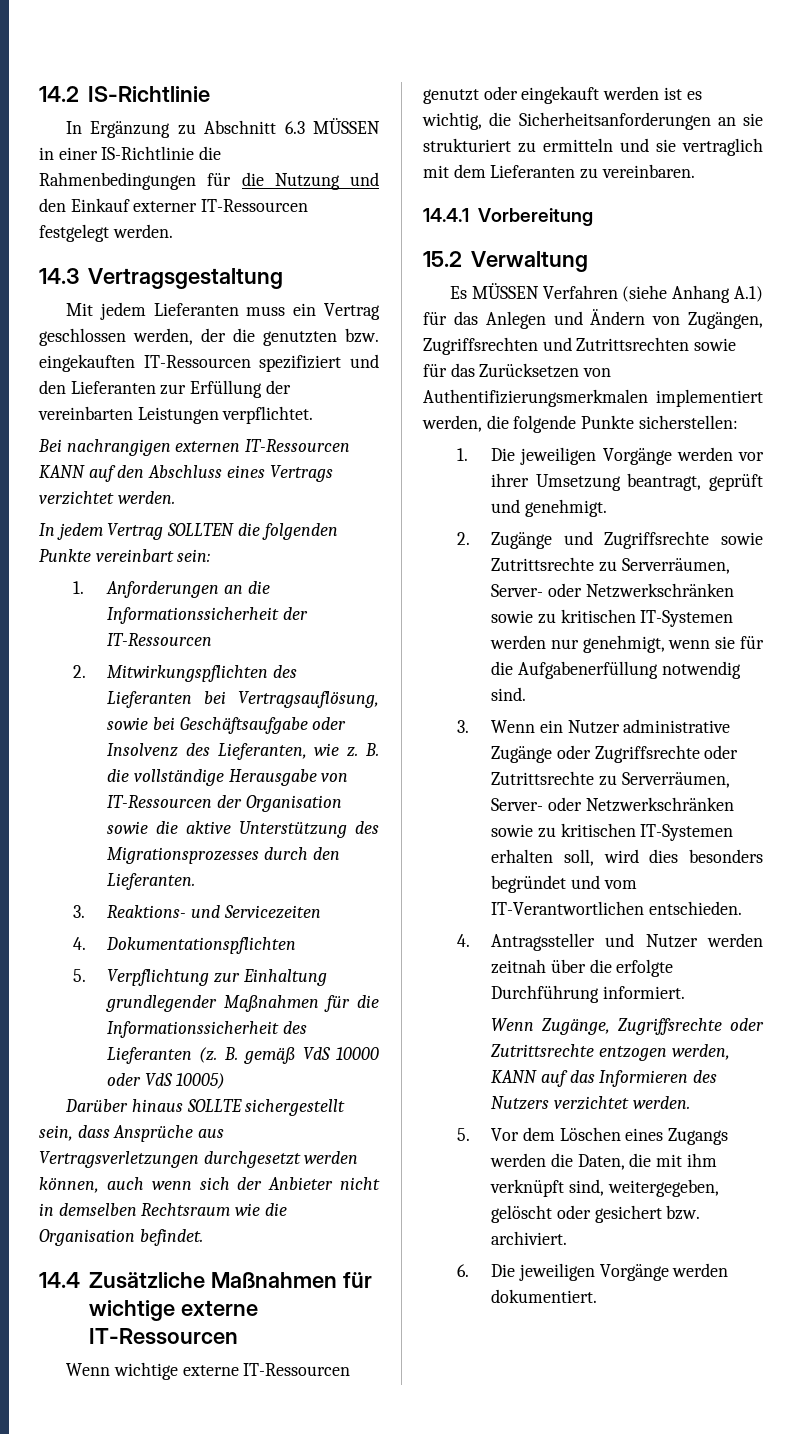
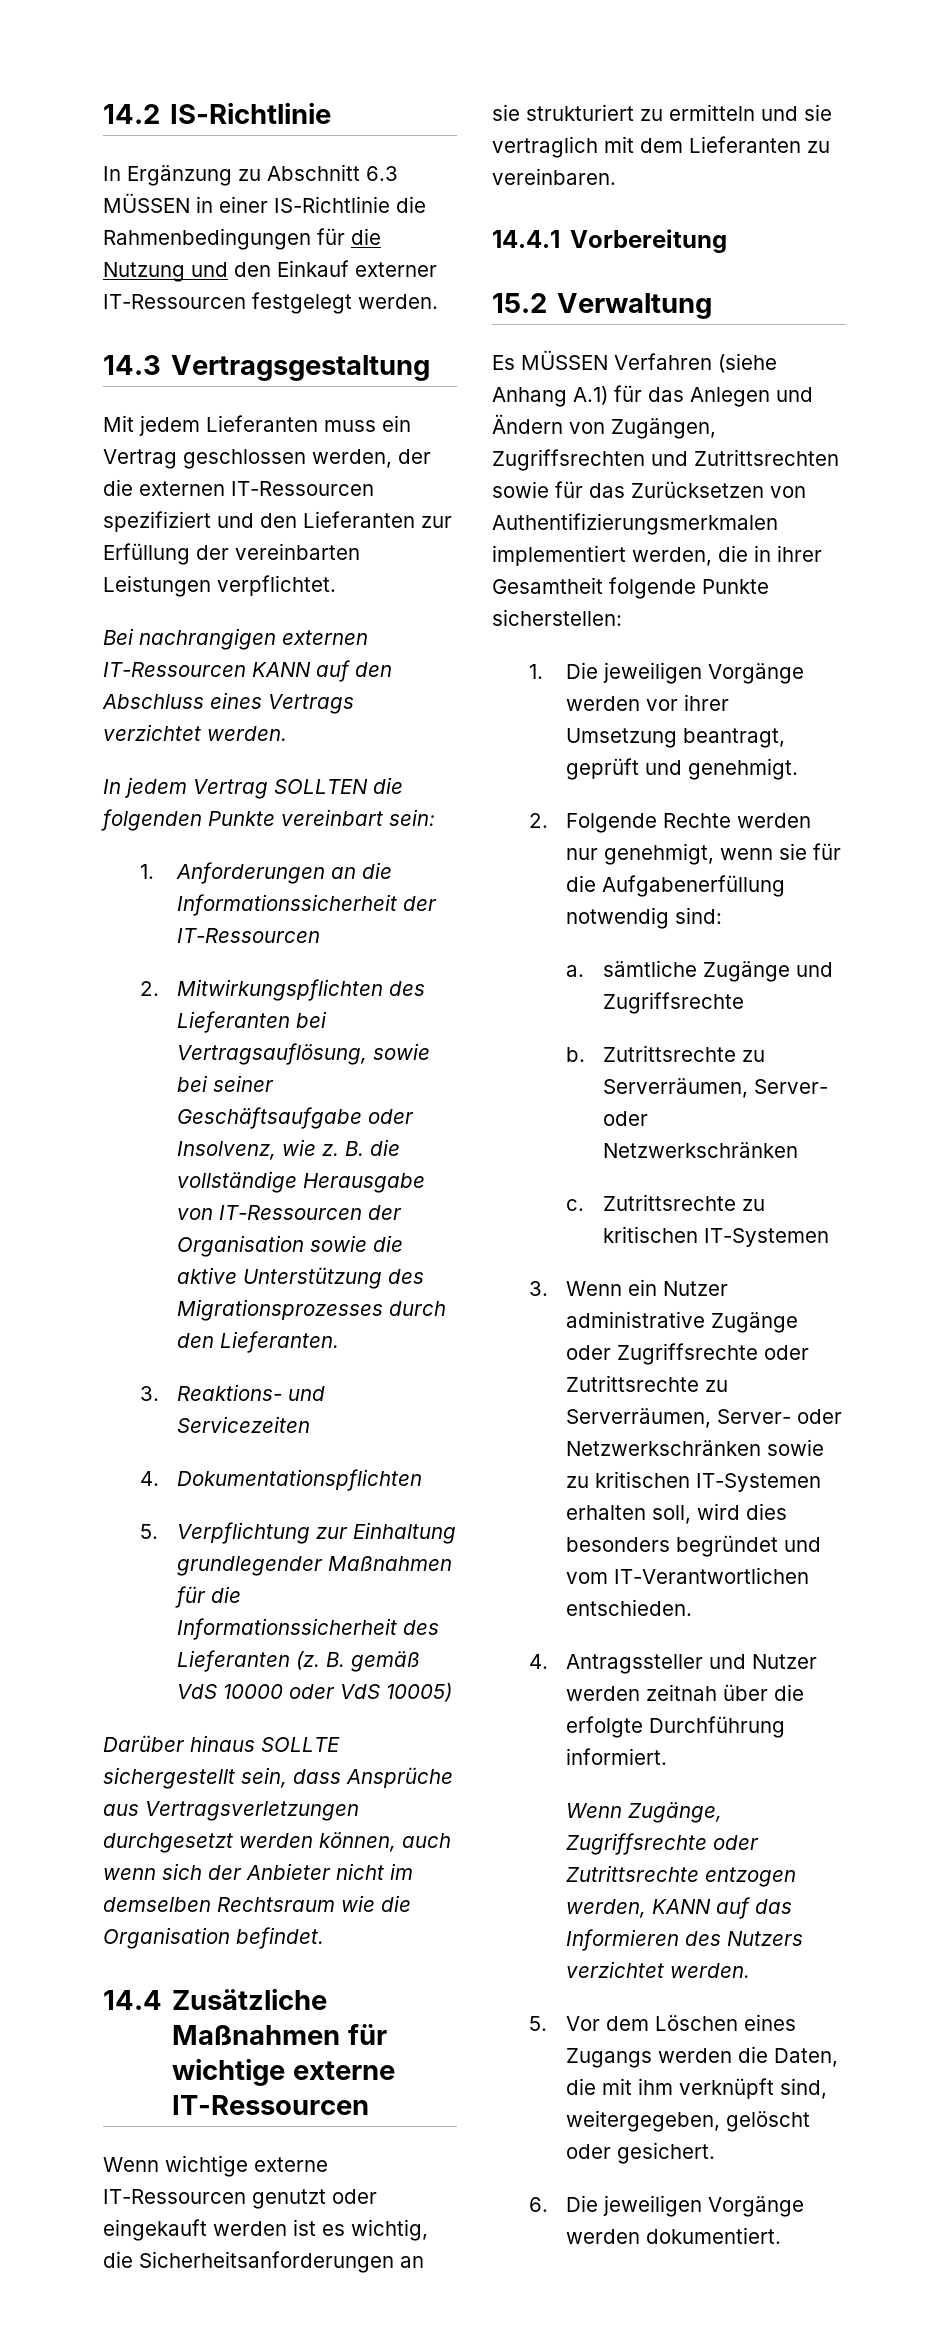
- Mit jedem Lieferanten muss ein Vertrag geschlossen werden, der die genutzten bzw. eingekauften IT-Ressourcen spezifiziert und den Lieferanten zur Erfüllung der vereinbarten Leistungen verpflichtet.
+ Mit jedem Lieferanten muss ein Vertrag geschlossen werden, der die externen IT-Ressourcen spezifiziert und den Lieferanten zur Erfüllung der vereinbarten Leistungen verpflichtet.
- 2. Mitwirkungspflichten des Lieferanten bei Vertragsauflösung, sowie bei Geschäftsaufgabe oder Insolvenz des Lieferanten, wie z.
+ 2. Mitwirkungspflichten des Lieferanten bei Vertragsauflösung, sowie bei seiner Geschäftsaufgabe oder Insolvenz, wie z.
- Darüber hinaus SOLLTE sichergestellt sein, dass Ansprüche aus Vertragsverletzungen durchgesetzt werden können, auch wenn sich der Anbieter nicht in demselben Rechtsraum wie die Organisation befindet.
+ Darüber hinaus SOLLTE sichergestellt sein, dass Ansprüche aus Vertragsverletzungen durchgesetzt werden können, auch wenn sich der Anbieter nicht im demselben Rechtsraum wie die Organisation befindet.
- Es MÜSSEN Verfahren (siehe Anhang A.1) für das Anlegen und Ändern von Zugängen, Zugriffsrechten und Zutrittsrechten sowie für das Zurücksetzen von Authentifizierungsmerkmalen implementiert werden, die folgende Punkte sicherstellen:
+ Es MÜSSEN Verfahren (siehe Anhang A.1) für das Anlegen und Ändern von Zugängen, Zugriffsrechten und Zutrittsrechten sowie für das Zurücksetzen von Authentifizierungsmerkmalen implementiert werden, die in ihrer Gesamtheit folgende Punkte sicherstellen:
- 2. Zugänge und Zugriffsrechte sowie Zutrittsrechte zu Serverräumen, Server- oder Netzwerkschränken sowie zu kritischen IT-Systemen werden nur genehmigt, wenn sie für die Aufgabenerfüllung notwendig sind.
+ 2. Folgende Rechte werden nur genehmigt, wenn sie für die Aufgabenerfüllung notwendig sind:
+ a. sämtliche Zugänge und Zugriffsrechte
+ b. Zutrittsrechte zu Serverräumen, Server- oder Netzwerkschränken
+ c. Zutrittsrechte zu kritischen IT-Systemen
- 5. Vor dem Löschen eines Zugangs werden die Daten, die mit ihm verknüpft sind, weitergegeben, gelöscht oder gesichert bzw. archiviert.
+ 5. Vor dem Löschen eines Zugangs werden die Daten, die mit ihm verknüpft sind, weitergegeben, gelöscht oder gesichert.

